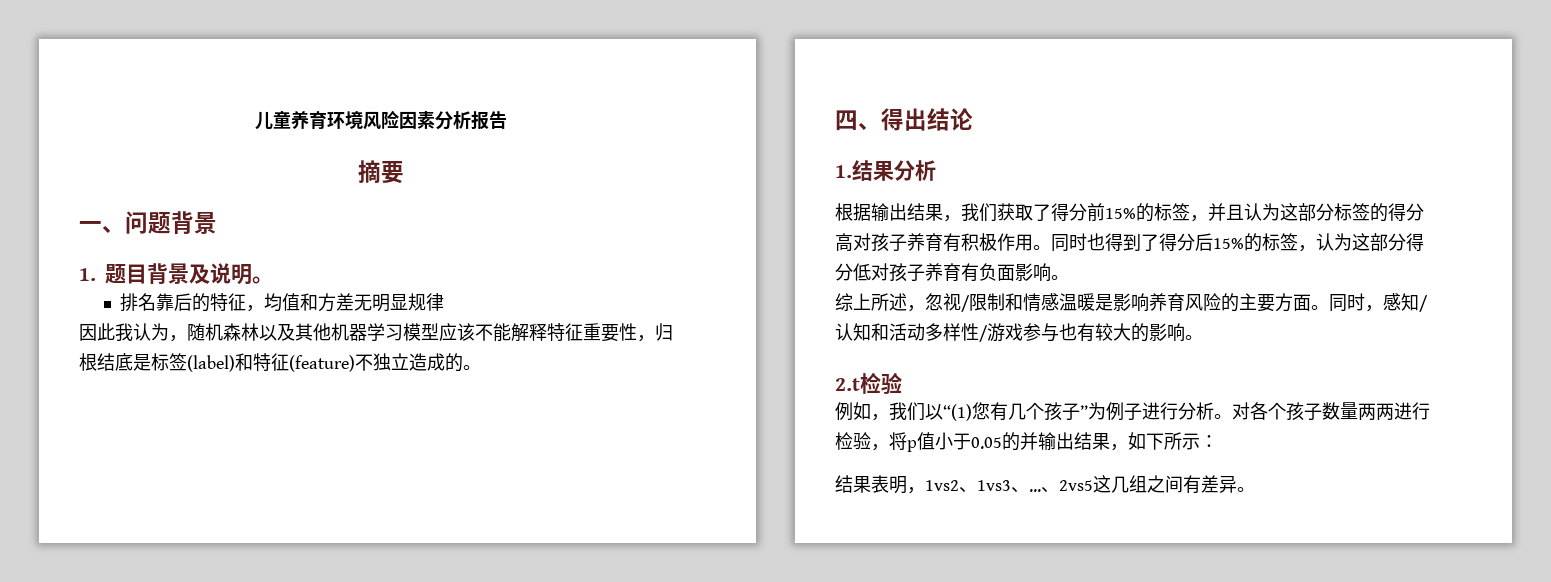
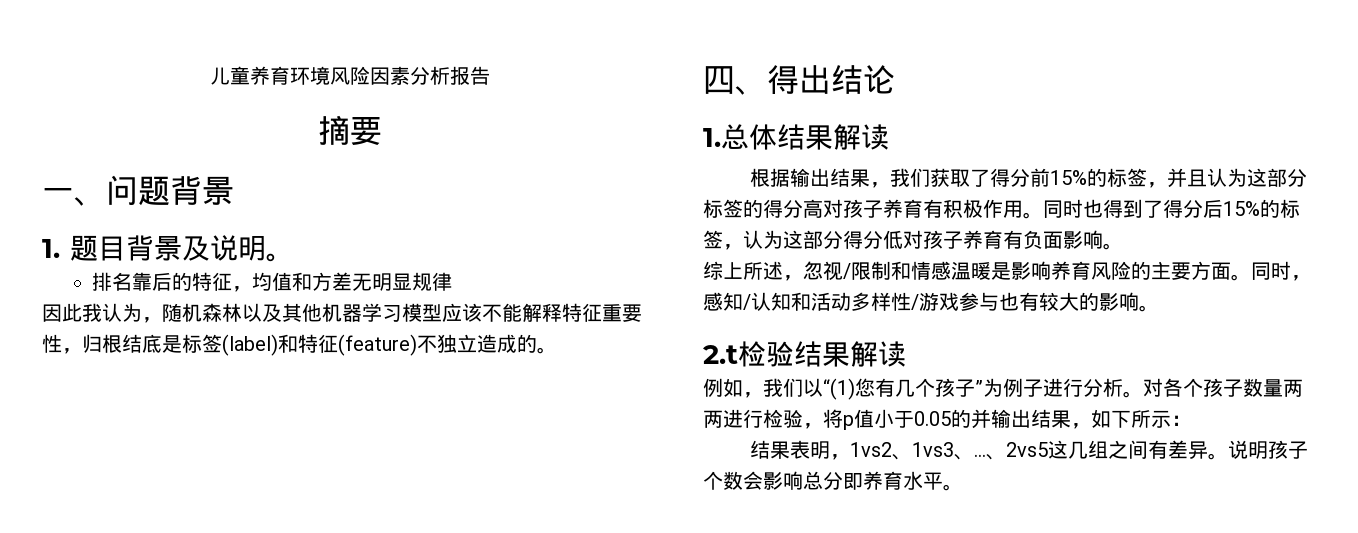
- 1.结果分析
+ 1.总体结果解读
- 2.t检验
+ 2.t检验结果解读
+ 说明孩子个数会影响总分即养育水平。

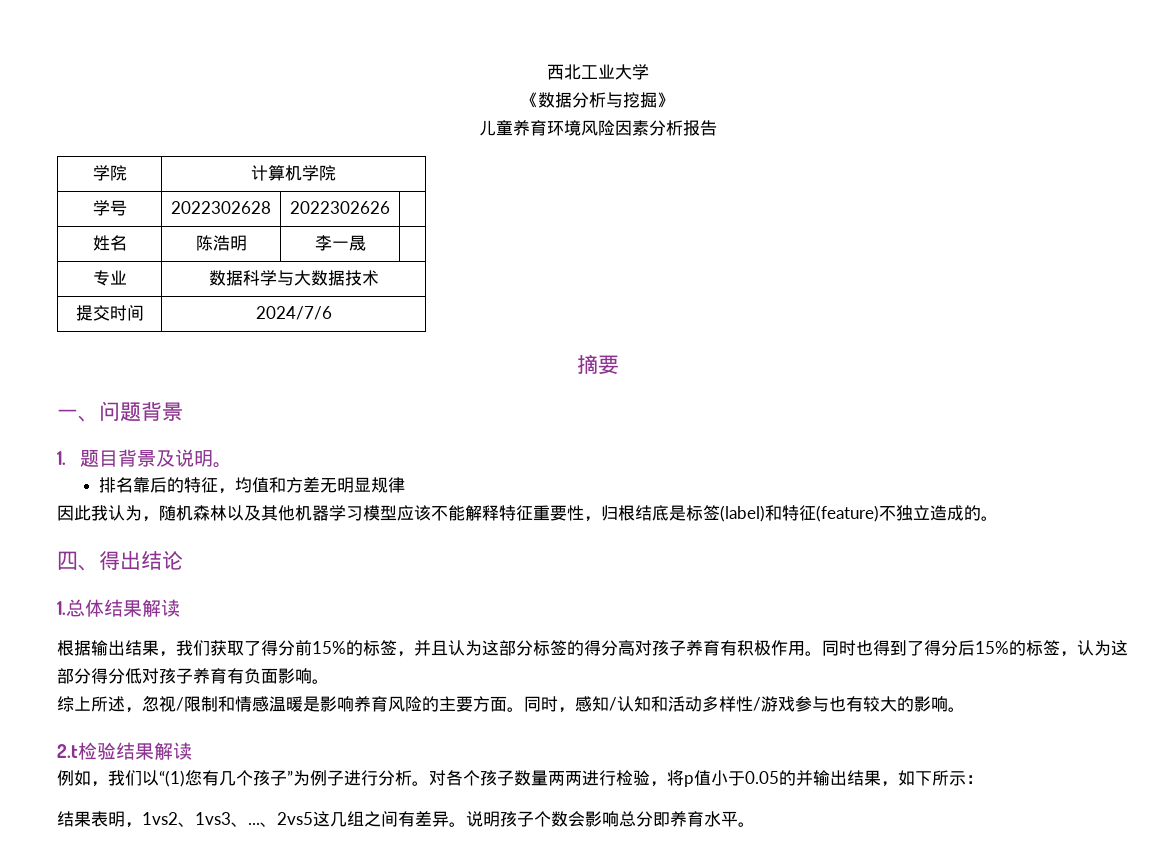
+ 西北工业大学
+ 《数据分析与挖掘》
+ 学院 | 计算机学院
+ 学号 | 2022302628 | 2022302626 |
+ 姓名 | 陈浩明 | 李一晟 |
+ 专业 | 数据科学与大数据技术
+ 提交时间 | 2024/7/6

